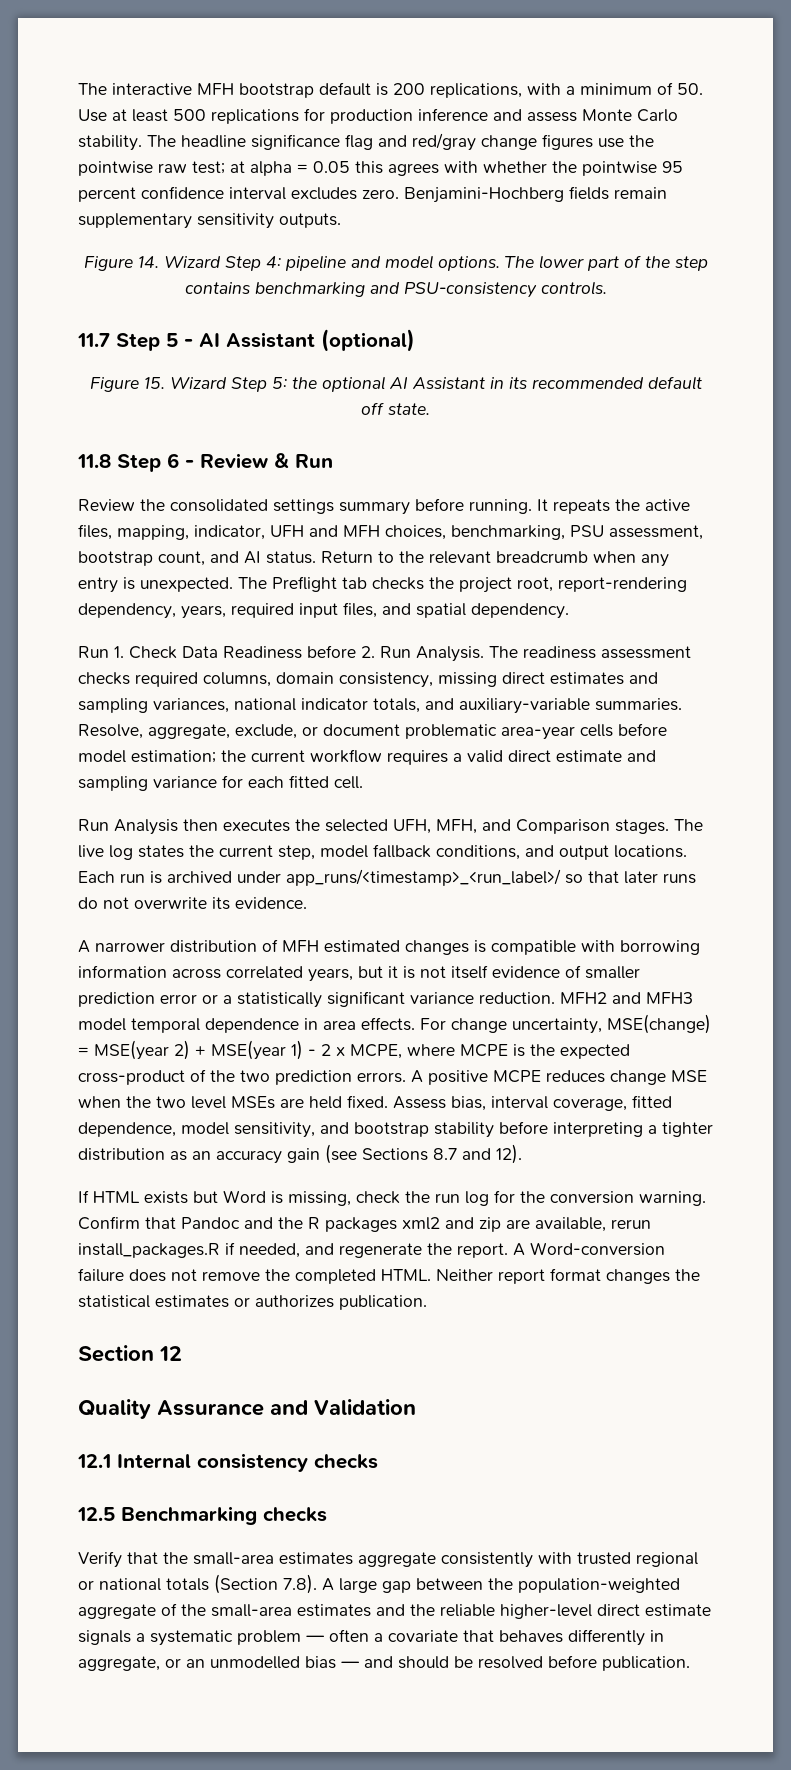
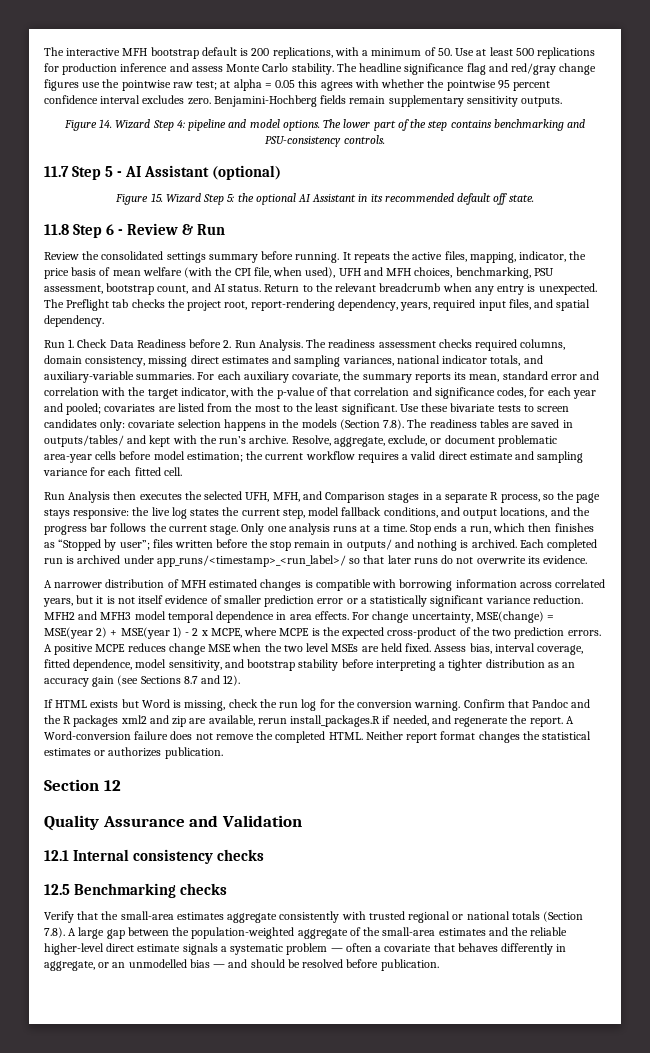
- It repeats the active files, mapping, indicator, UFH and MFH choices, benchmarking, PSU assessment, bootstrap count, and AI status.
+ It repeats the active files, mapping, indicator, the price basis of mean welfare (with the CPI file, when used), UFH and MFH choices, benchmarking, PSU assessment, bootstrap count, and AI status.
+ For each auxiliary covariate, the summary reports its mean, standard error and correlation with the target indicator, with the p-value of that correlation and significance codes, for each year and pooled; covariates are listed from the most to the least significant. Use these bivariate tests to screen candidates only: covariate selection happens in the models (Section 7.8). The readiness tables are saved in outputs/tables/ and kept with the run’s archive.
- Run Analysis then executes the selected UFH, MFH, and Comparison stages. The live log states the current step, model fallback conditions, and output locations. Each run is archived under app_runs/<timestamp>_<run_label>/ so that later runs do not overwrite its evidence.
+ Run Analysis then executes the selected UFH, MFH, and Comparison stages in a separate R process, so the page stays responsive: the live log states the current step, model fallback conditions, and output locations, and the progress bar follows the current stage. Only one analysis runs at a time. Stop ends a run, which then finishes as “Stopped by user”; files written before the stop remain in outputs/ and nothing is archived. Each completed run is archived under app_runs/<timestamp>_<run_label>/ so that later runs do not overwrite its evidence.

